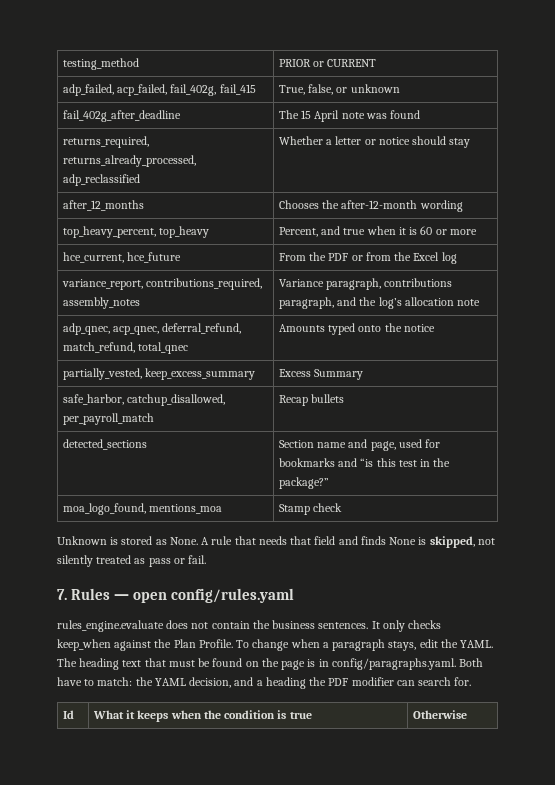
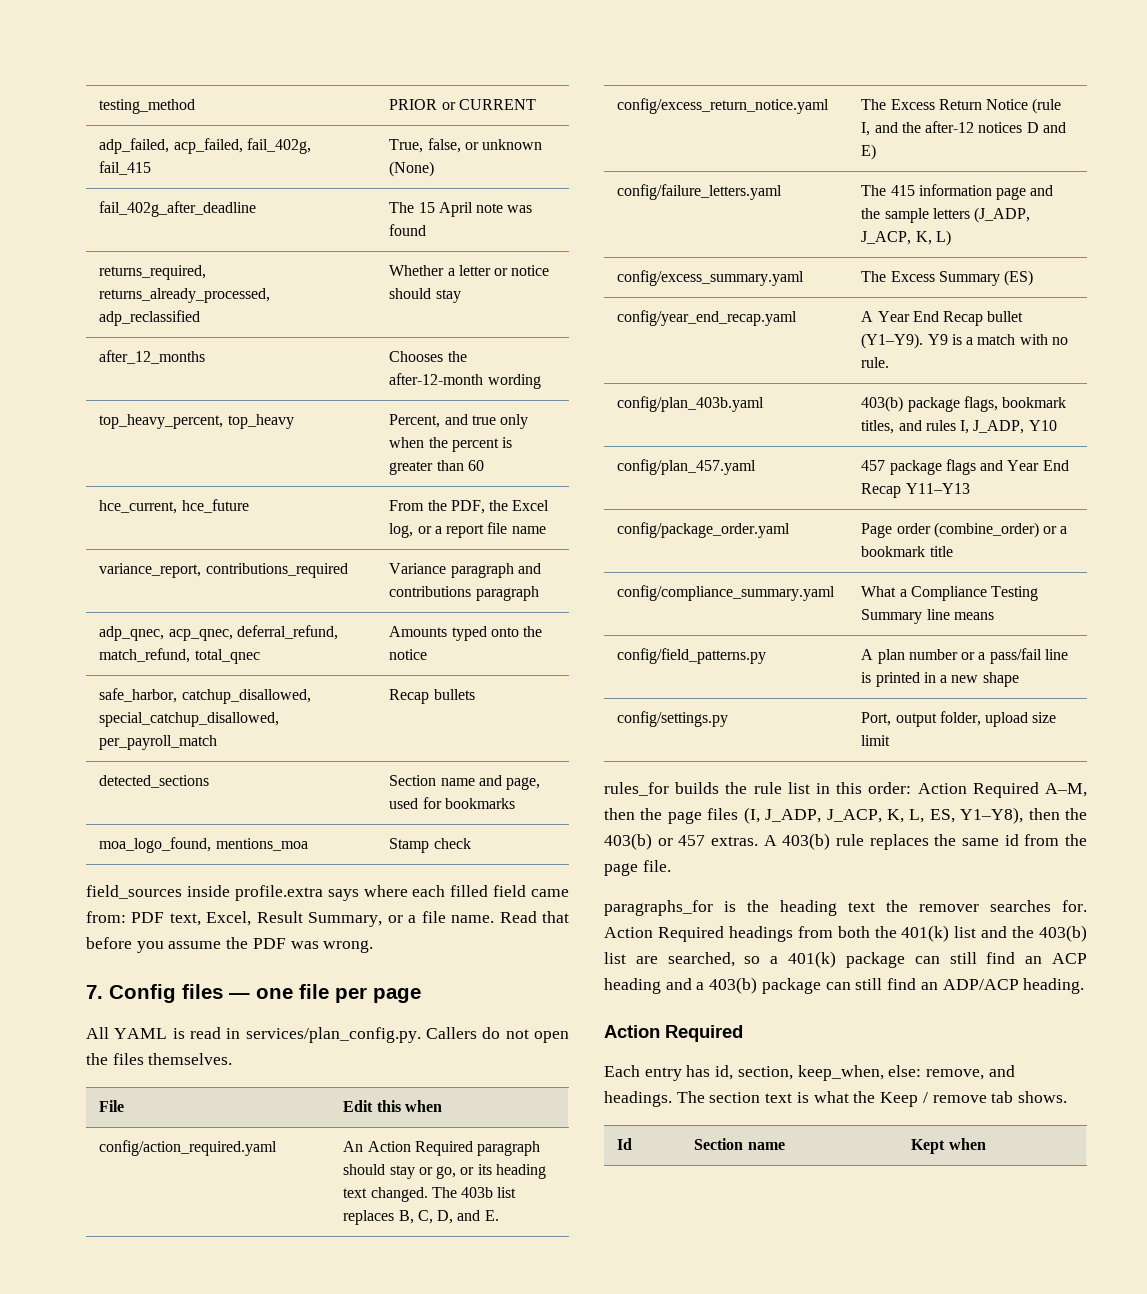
- adp_failed, acp_failed, fail_402g, fail_415 | True, false, or unknown
+ adp_failed, acp_failed, fail_402g, fail_415 | True, false, or unknown (None)
- top_heavy_percent, top_heavy | Percent, and true when it is 60 or more
+ top_heavy_percent, top_heavy | Percent, and true only when the percent is greater than 60
- hce_current, hce_future | From the PDF or from the Excel log
+ hce_current, hce_future | From the PDF, the Excel log, or a report file name
- variance_report, contributions_required, assembly_notes | Variance paragraph, contributions paragraph, and the log’s allocation note
+ variance_report, contributions_required | Variance paragraph and contributions paragraph
- partially_vested, keep_excess_summary | Excess Summary
- safe_harbor, catchup_disallowed, per_payroll_match | Recap bullets
+ safe_harbor, catchup_disallowed, special_catchup_disallowed, per_payroll_match | Recap bullets
- detected_sections | Section name and page, used for bookmarks and “is this test in the package?”
+ detected_sections | Section name and page, used for bookmarks
  moa_logo_found, mentions_moa | Stamp check
- Unknown is stored as None. A rule that needs that field and finds None is skipped, not silently treated as pass or fail.
- 7. Rules — open config/rules.yaml
- rules_engine.evaluate does not contain the business sentences. It only checks keep_when against the Plan Profile. To change when a paragraph stays, edit the YAML. The heading text that must be found on the page is in config/paragraphs.yaml. Both have to match: the YAML decision, and a heading the PDF modifier can search for.
- Id | What it keeps when the condition is true | Otherwise
+ field_sources inside profile.extra says where each filled field came from: PDF text, Excel, Result Summary, or a file name. Read that before you assume the PDF was wrong.
+ 7. Config files — one file per page
+ All YAML is read in services/plan_config.py. Callers do not open the files themselves.
+ File | Edit this when
+ config/action_required.yaml | An Action Required paragraph should stay or go, or its heading text changed. The 403b list replaces B, C, D, and E.
+ config/excess_return_notice.yaml | The Excess Return Notice (rule I, and the after-12 notices D and E)
+ config/failure_letters.yaml | The 415 information page and the sample letters (J_ADP, J_ACP, K, L)
+ config/excess_summary.yaml | The Excess Summary (ES)
+ config/year_end_recap.yaml | A Year End Recap bullet (Y1–Y9). Y9 is a match with no rule.
+ config/plan_403b.yaml | 403(b) package flags, bookmark titles, and rules I, J_ADP, Y10
+ config/plan_457.yaml | 457 package flags and Year End Recap Y11–Y13
+ config/package_order.yaml | Page order (combine_order) or a bookmark title
+ config/compliance_summary.yaml | What a Compliance Testing Summary line means
+ config/field_patterns.py | A plan number or a pass/fail line is printed in a new shape
+ config/settings.py | Port, output folder, upload size limit
+ rules_for builds the rule list in this order: Action Required A–M, then the page files (I, J_ADP, J_ACP, K, L, ES, Y1–Y8), then the 403(b) or 457 extras. A 403(b) rule replaces the same id from the page file.
+ paragraphs_for is the heading text the remover searches for. Action Required headings from both the 401(k) list and the 403(b) list are searched, so a 401(k) package can still find an ACP heading and a 403(b) package can still find an ADP/ACP heading.
+ Action Required
+ Each entry has id, section, keep_when, else: remove, and headings. The section text is what the Keep / remove tab shows.
+ Id | Section name | Kept when

